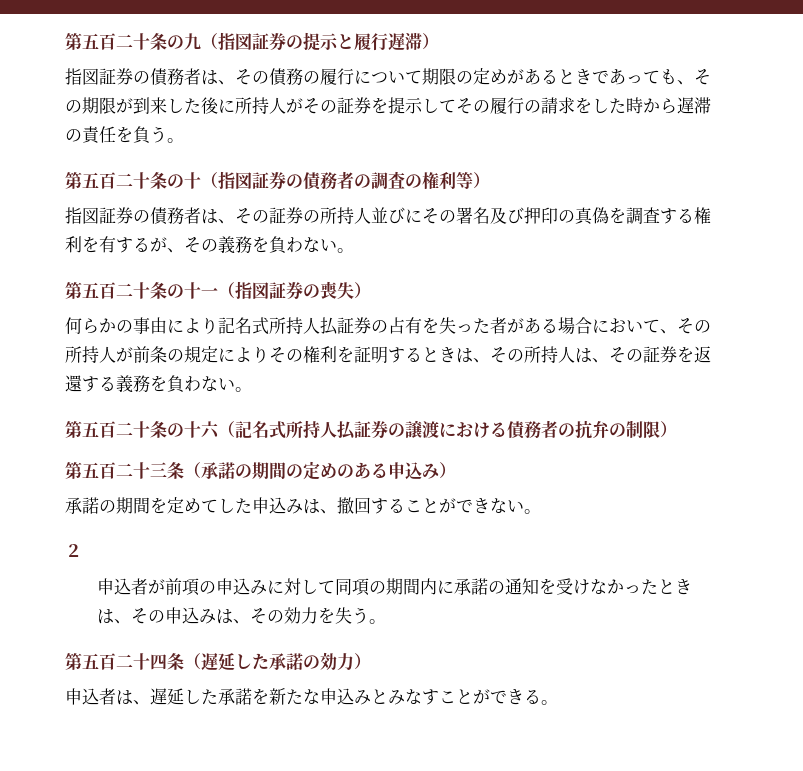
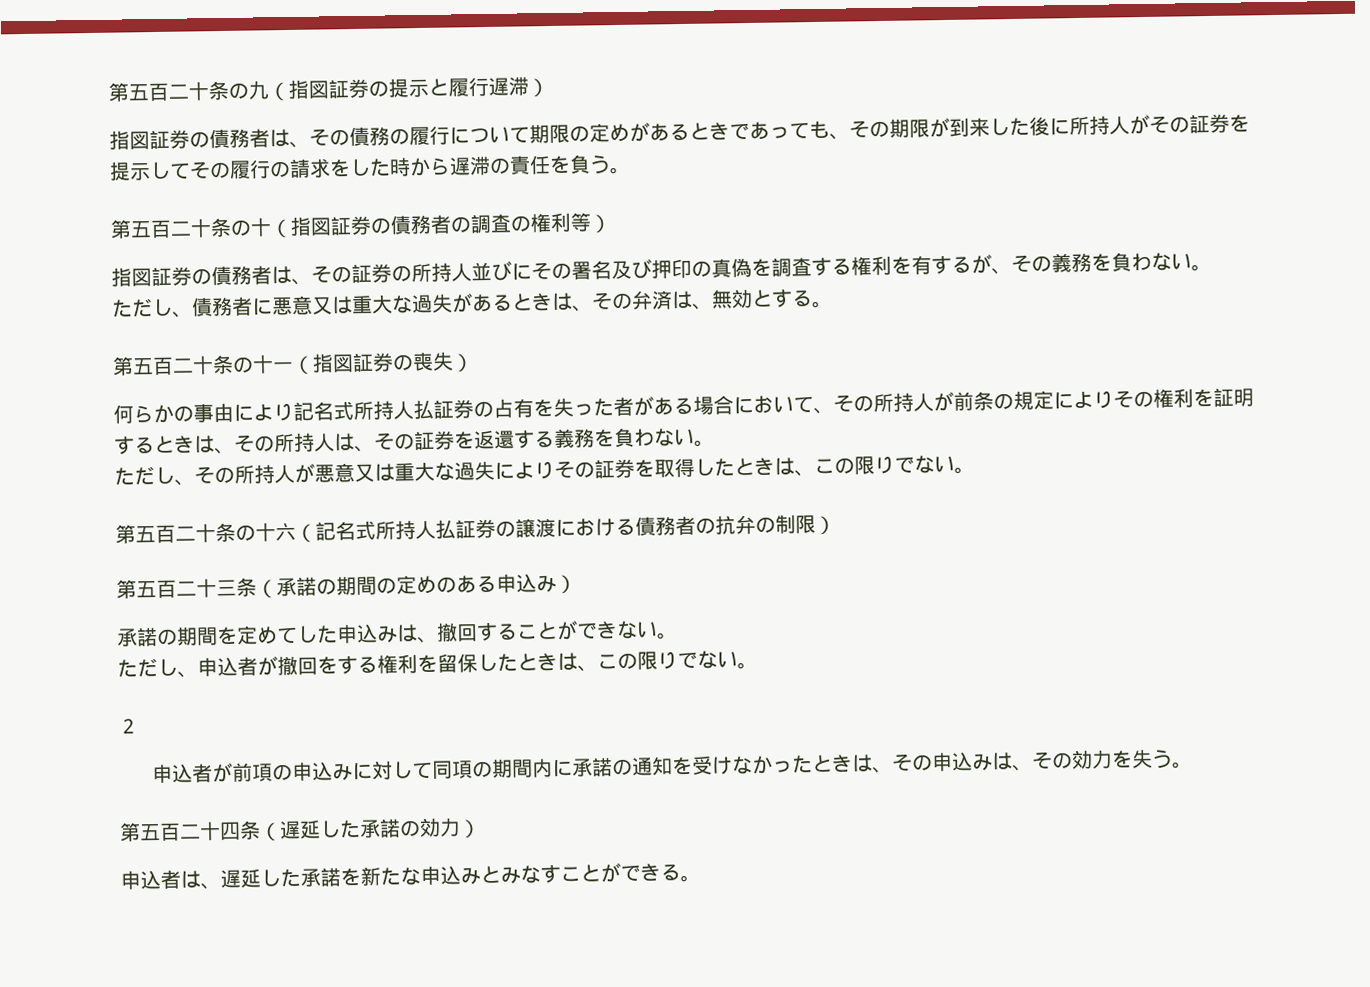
+ ただし、債務者に悪意又は重大な過失があるときは、その弁済は、無効とする。
+ ただし、その所持人が悪意又は重大な過失によりその証券を取得したときは、この限りでない。
+ ただし、申込者が撤回をする権利を留保したときは、この限りでない。

